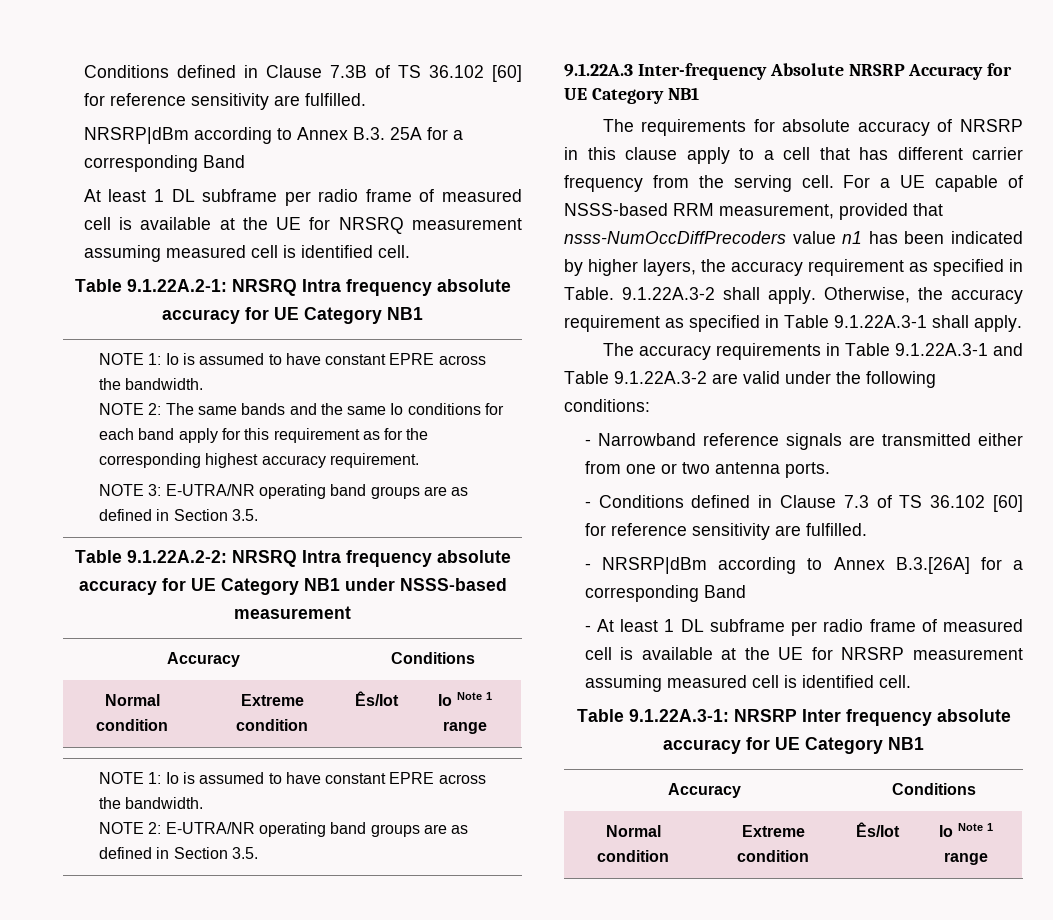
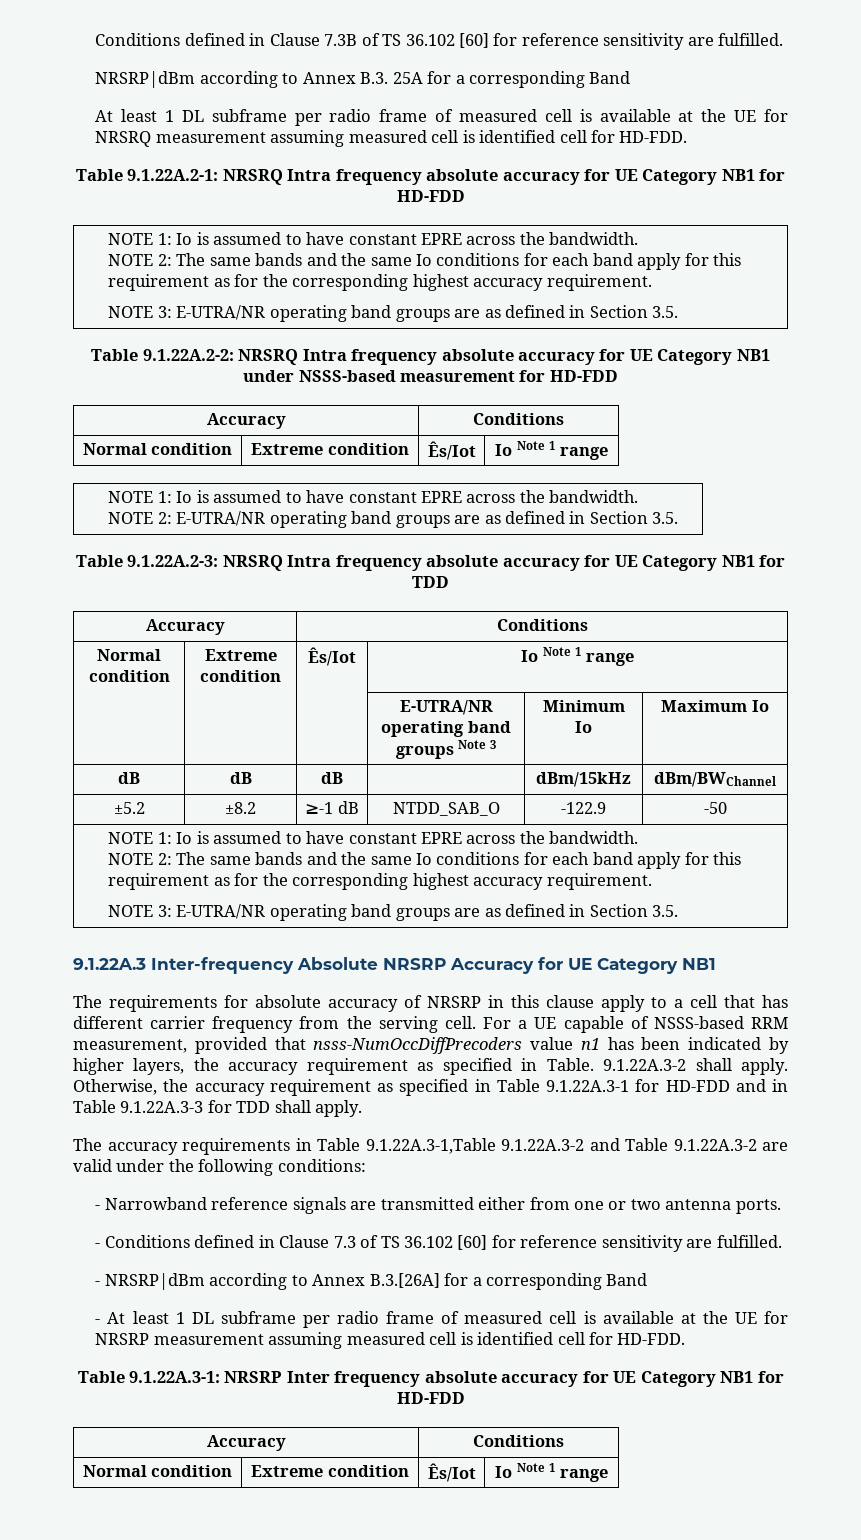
- At least 1 DL subframe per radio frame of measured cell is available at the UE for NRSRQ measurement assuming measured cell is identified cell.
+ At least 1 DL subframe per radio frame of measured cell is available at the UE for NRSRQ measurement assuming measured cell is identified cell for HD-FDD.
- Table 9.1.22A.2-1: NRSRQ Intra frequency absolute accuracy for UE Category NB1
+ Table 9.1.22A.2-1: NRSRQ Intra frequency absolute accuracy for UE Category NB1 for HD-FDD
- Table 9.1.22A.2-2: NRSRQ Intra frequency absolute accuracy for UE Category NB1 under NSSS-based measurement
+ Table 9.1.22A.2-2: NRSRQ Intra frequency absolute accuracy for UE Category NB1 under NSSS-based measurement for HD-FDD
+ Table 9.1.22A.2-3: NRSRQ Intra frequency absolute accuracy for UE Category NB1 for TDD
+ Accuracy | Conditions
+ Normal condition | Extreme condition | Ês/Iot | Io Note 1 range
+ | | | E-UTRA/NR operating band groups Note 3 | Minimum Io | Maximum Io
+ dB | dB | dB | | dBm/15kHz | dBm/BWChannel
+ ±5.2 | ±8.2 | ≥-1 dB | NTDD_SAB_O | -122.9 | -50
+ NOTE 1: Io is assumed to have constant EPRE across the bandwidth.
+ NOTE 2: The same bands and the same Io conditions for each band apply for this requirement as for the corresponding highest accuracy requirement.
+ NOTE 3: E-UTRA/NR operating band groups are as defined in Section 3.5.
- Otherwise, the accuracy requirement as specified in Table 9.1.22A.3-1 shall apply.
+ Otherwise, the accuracy requirement as specified in Table 9.1.22A.3-1 for HD-FDD and in Table 9.1.22A.3-3 for TDD shall apply.
- The accuracy requirements in Table 9.1.22A.3-1 and Table 9.1.22A.3-2 are valid under the following conditions:
+ The accuracy requirements in Table 9.1.22A.3-1,Table 9.1.22A.3-2 and Table 9.1.22A.3-2 are valid under the following conditions:
- - At least 1 DL subframe per radio frame of measured cell is available at the UE for NRSRP measurement assuming measured cell is identified cell.
+ - At least 1 DL subframe per radio frame of measured cell is available at the UE for NRSRP measurement assuming measured cell is identified cell for HD-FDD.
- Table 9.1.22A.3-1: NRSRP Inter frequency absolute accuracy for UE Category NB1
+ Table 9.1.22A.3-1: NRSRP Inter frequency absolute accuracy for UE Category NB1 for HD-FDD

